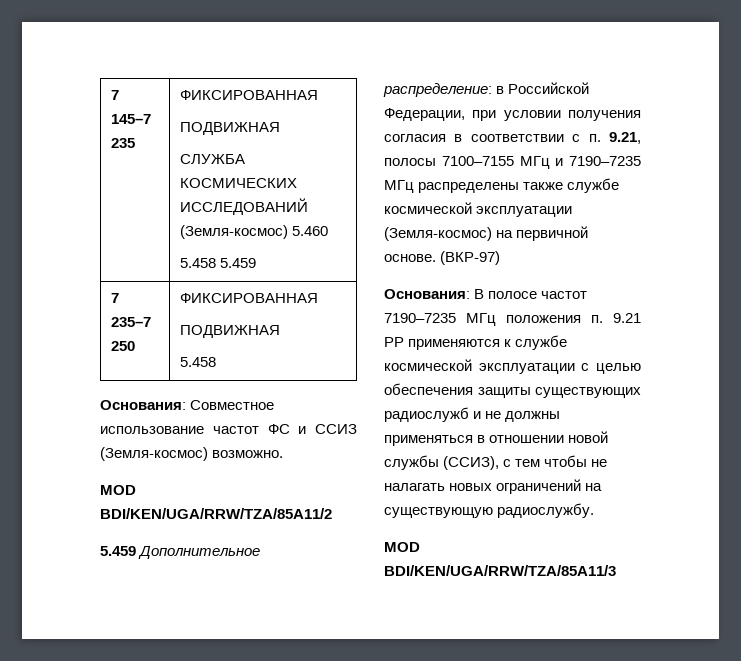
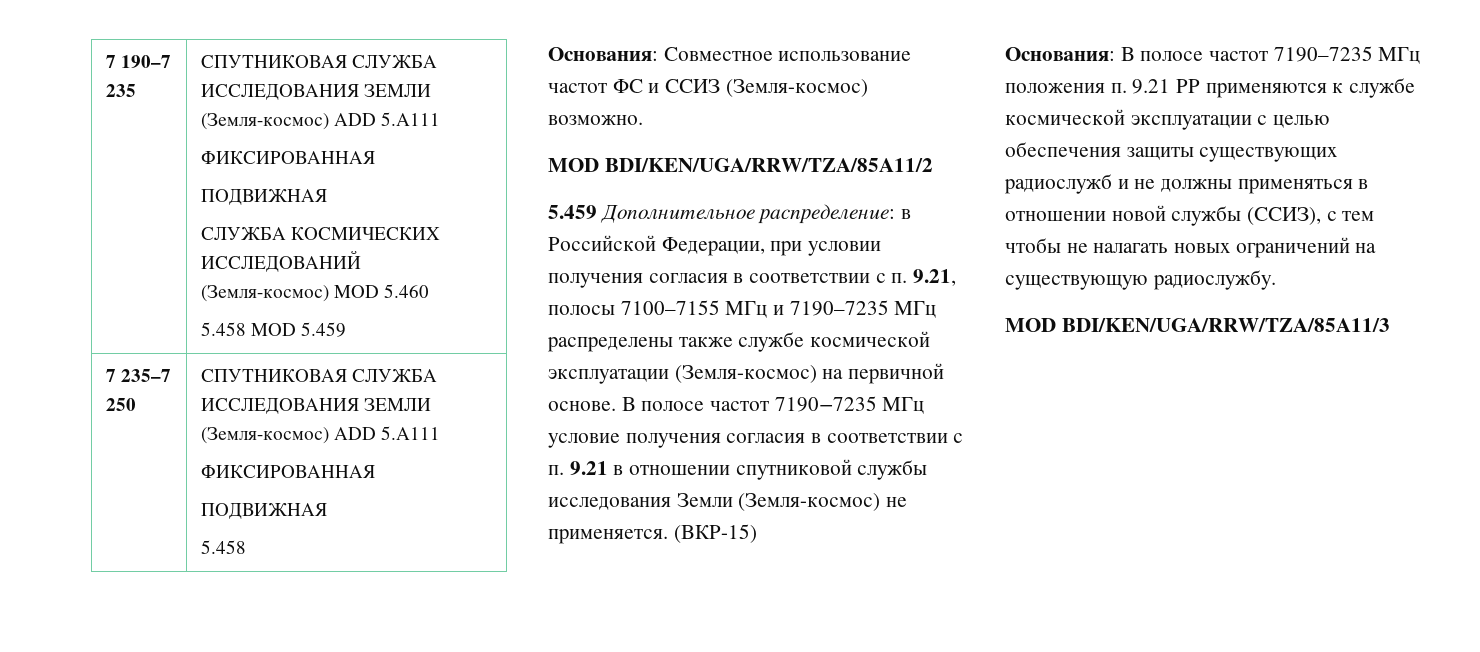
- 7 145–7 235 | ФИКСИРОВАННАЯ
+ 7 190–7 235 | CПУТНИКОВАЯ СЛУЖБА ИССЛЕДОВАНИЯ ЗЕМЛИ (Земля-космос) ADD 5.A111
+ ФИКСИРОВАННАЯ
  ПОДВИЖНАЯ
- СЛУЖБА КОСМИЧЕСКИХ ИССЛЕДОВАНИЙ (Земля-космос) 5.460
- 5.458 5.459
+ СЛУЖБА КОСМИЧЕСКИХ ИССЛЕДОВАНИЙ (Земля-космос) MOD 5.460
+ 5.458 MOD 5.459
- 7 235–7 250 | ФИКСИРОВАННАЯ
+ 7 235–7 250 | СПУТНИКОВАЯ СЛУЖБА ИССЛЕДОВАНИЯ ЗЕМЛИ (Земля-космос) ADD 5.A111
+ ФИКСИРОВАННАЯ
- (ВКР-97)
+ В полосе частот 7190−7235 МГц условие получения согласия в соответствии с п. 9.21 в отношении спутниковой службы исследования Земли (Земля-космос) не применяется. (ВКР-15)

